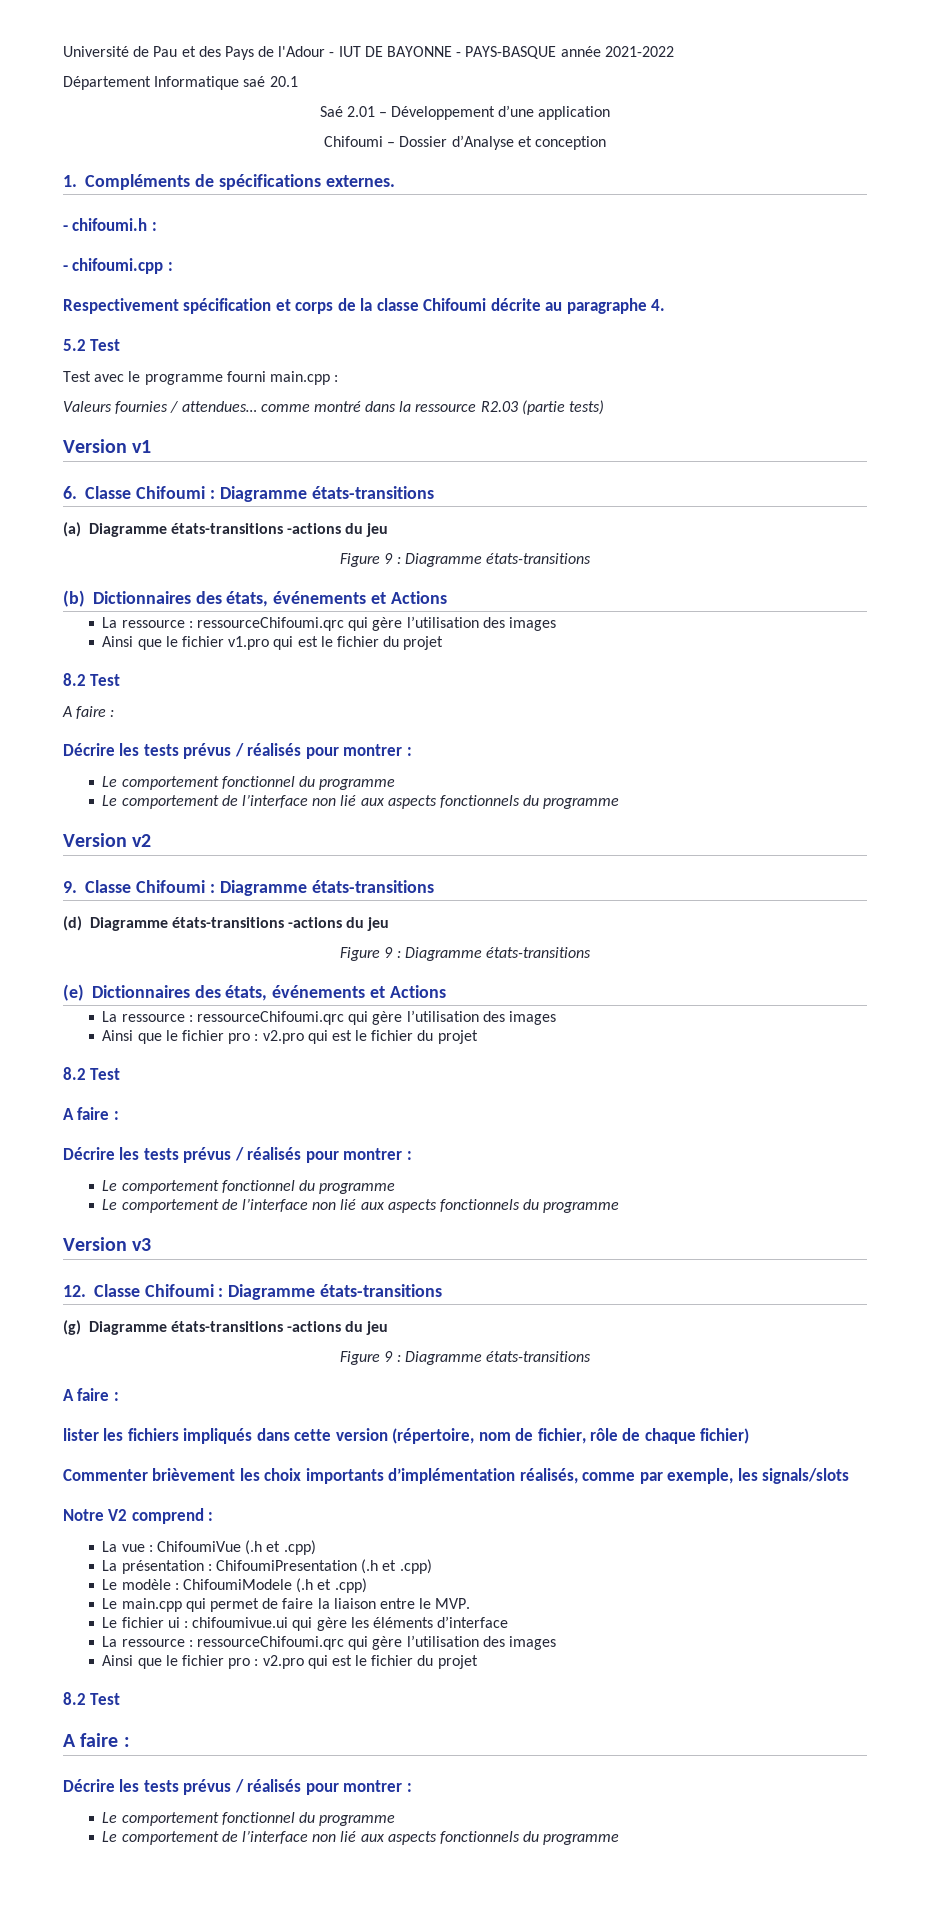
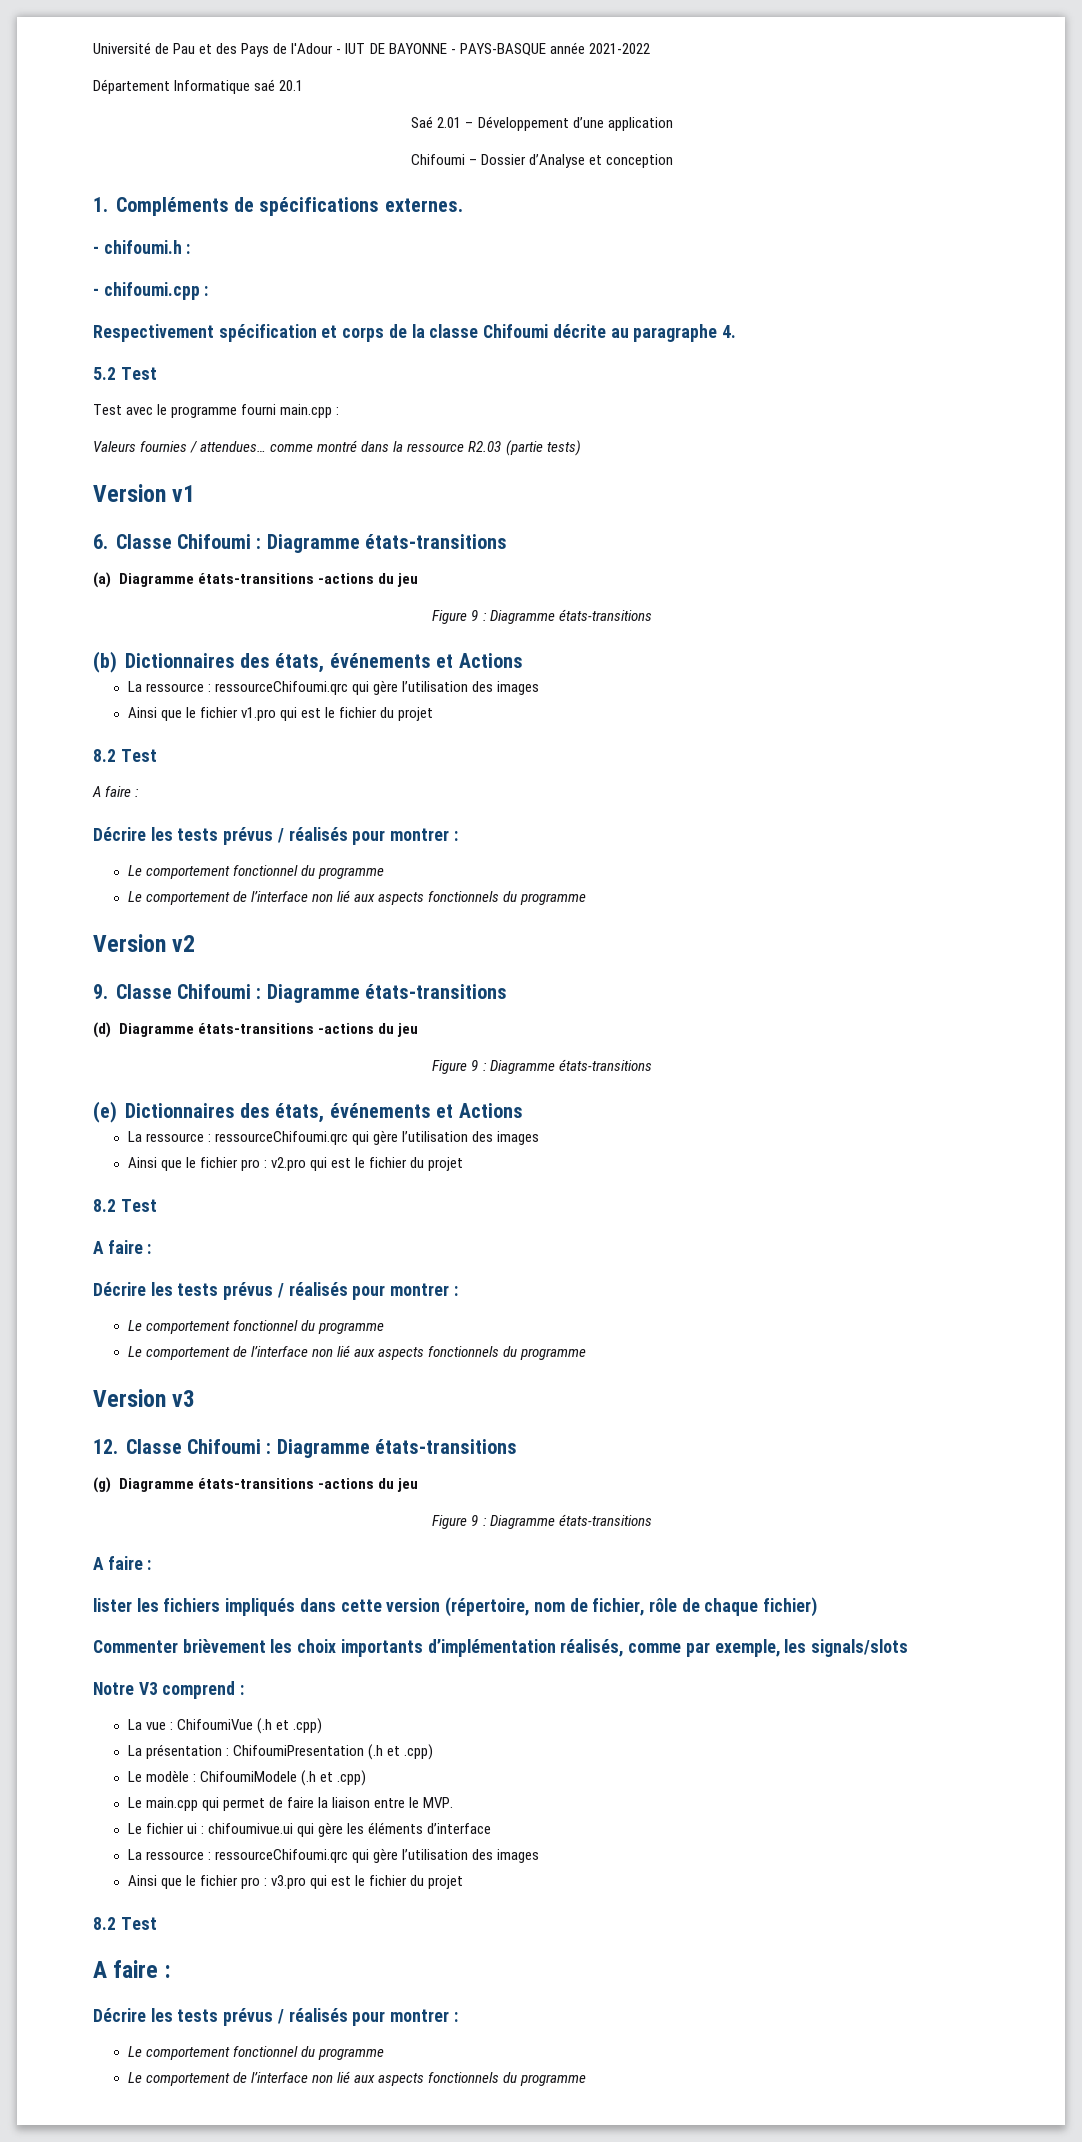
- Notre V2 comprend :
+ Notre V3 comprend :
  Le fichier ui : chifoumivue.ui qui gère les éléments d’interface
  La ressource : ressourceChifoumi.qrc qui gère l’utilisation des images
- Ainsi que le fichier pro : v2.pro qui est le fichier du projet
+ Ainsi que le fichier pro : v3.pro qui est le fichier du projet

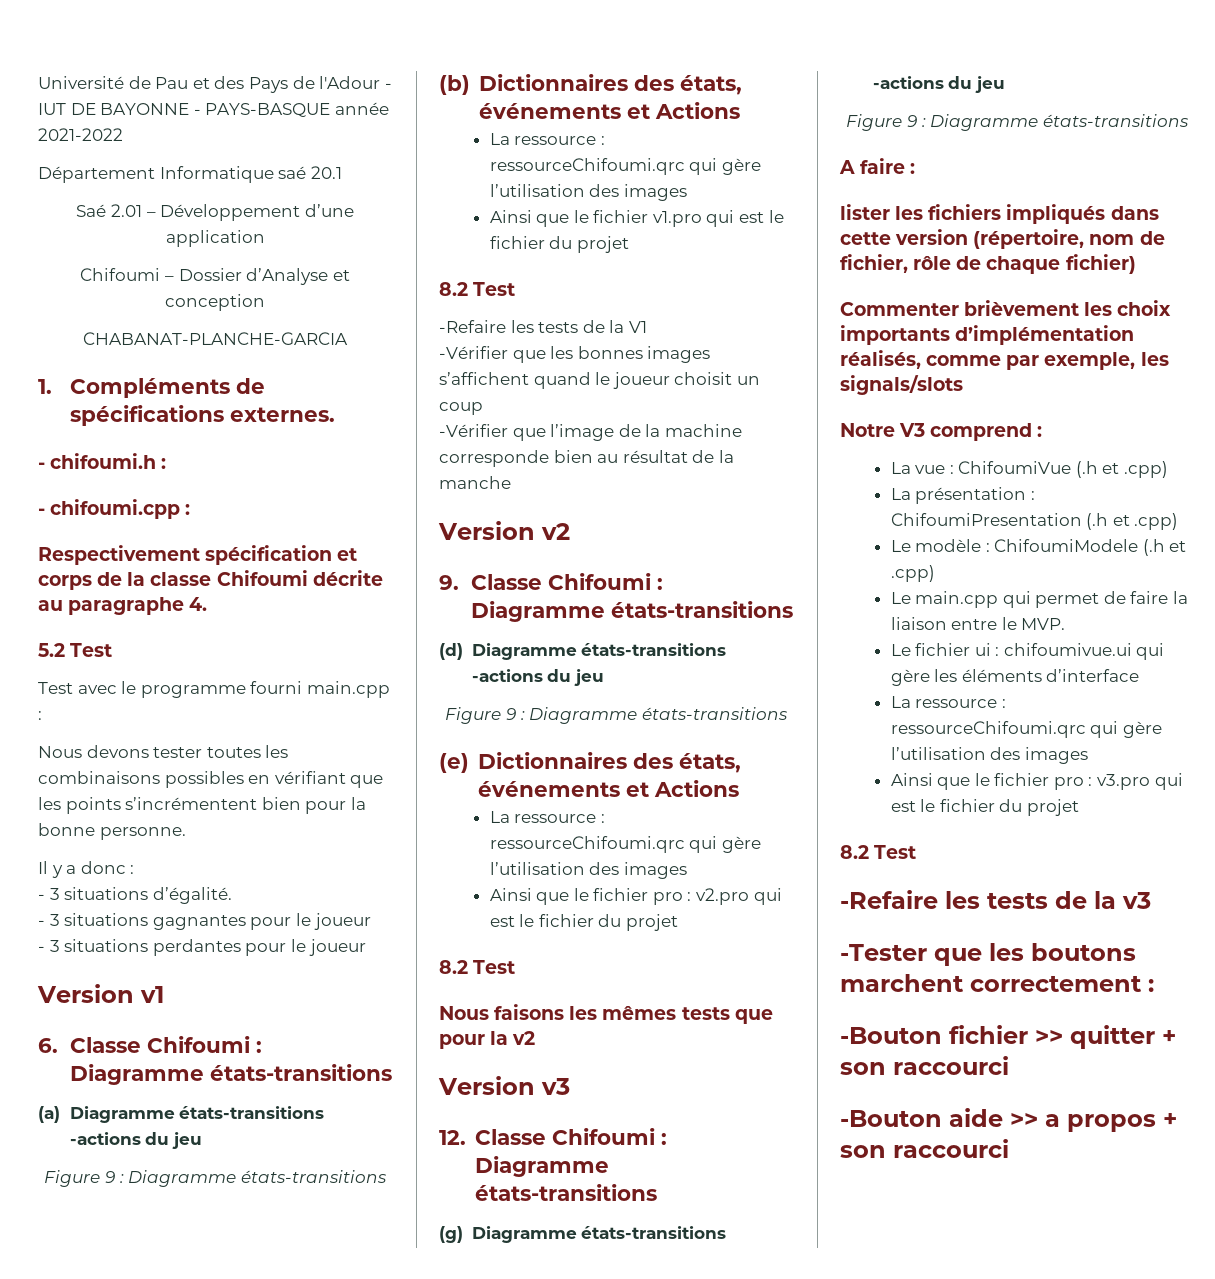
+ CHABANAT-PLANCHE-GARCIA
- Valeurs fournies / attendues… comme montré dans la ressource R2.03 (partie tests)
+ Nous devons tester toutes les combinaisons possibles en vérifiant que les points s’incrémentent bien pour la bonne personne.
+ Il y a donc :
+ - 3 situations d’égalité.
+ - 3 situations gagnantes pour le joueur
+ - 3 situations perdantes pour le joueur
  Ainsi que le fichier v1.pro qui est le fichier du projet
  8.2 Test
- A faire :
- Décrire les tests prévus / réalisés pour montrer :
- Le comportement fonctionnel du programme
- Le comportement de l’interface non lié aux aspects fonctionnels du programme
+ -Refaire les tests de la V1
+ -Vérifier que les bonnes images s’affichent quand le joueur choisit un coup
+ -Vérifier que l’image de la machine corresponde bien au résultat de la manche
  Ainsi que le fichier pro : v2.pro qui est le fichier du projet
  8.2 Test
- A faire :
- Décrire les tests prévus / réalisés pour montrer :
- Le comportement fonctionnel du programme
- Le comportement de l’interface non lié aux aspects fonctionnels du programme
+ Nous faisons les mêmes tests que pour la v2
  Ainsi que le fichier pro : v3.pro qui est le fichier du projet
  8.2 Test
- A faire :
- Décrire les tests prévus / réalisés pour montrer :
- Le comportement fonctionnel du programme
- Le comportement de l’interface non lié aux aspects fonctionnels du programme
+ -Refaire les tests de la v3
+ -Tester que les boutons marchent correctement :
+ -Bouton fichier >> quitter + son raccourci
+ -Bouton aide >> a propos + son raccourci

